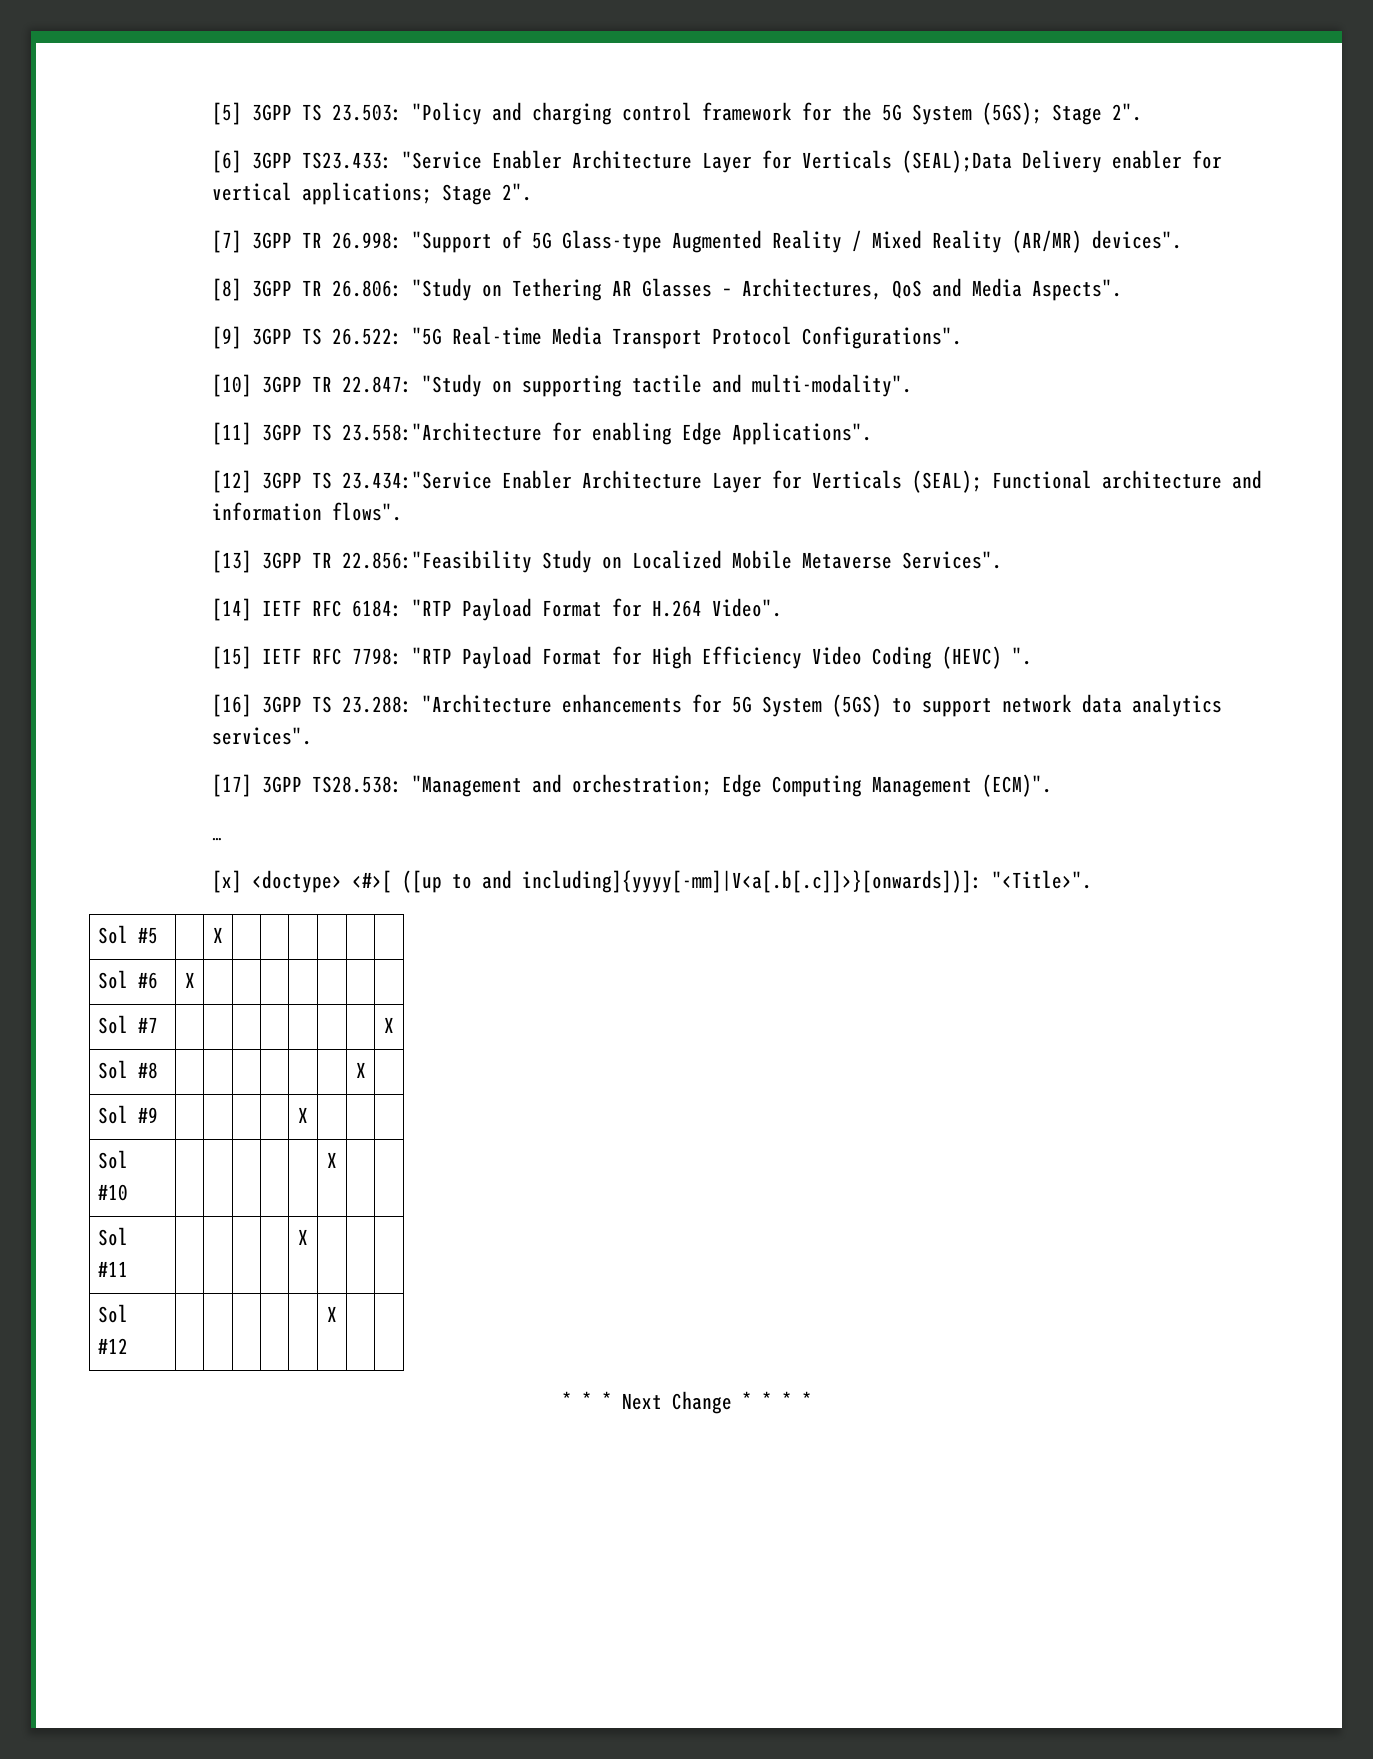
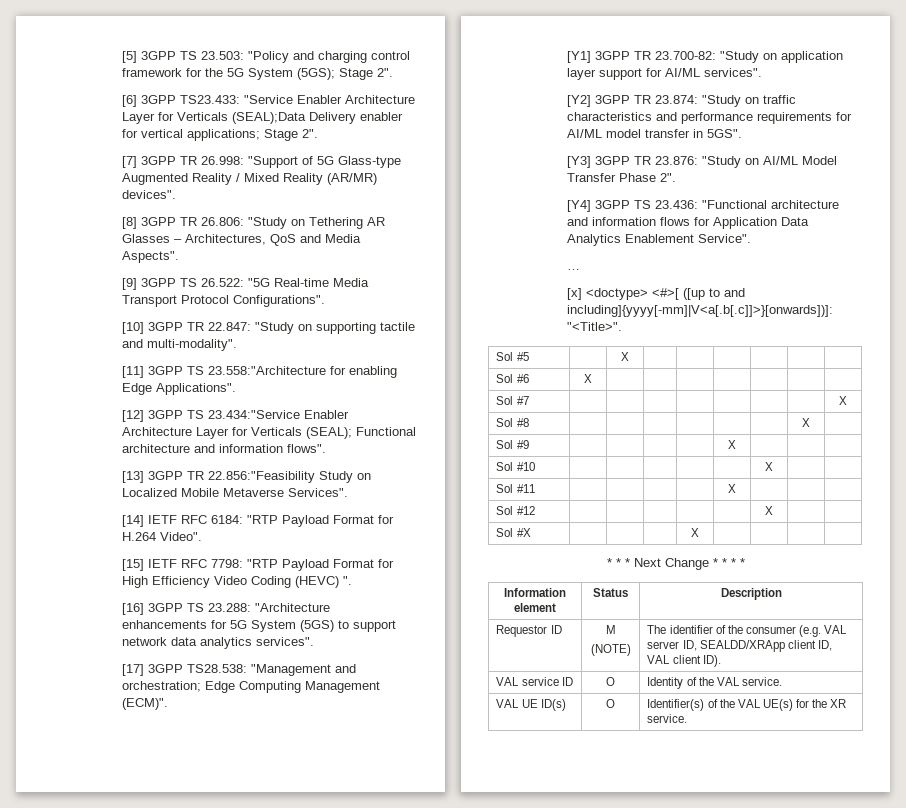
+ [Y1] 3GPP TR 23.700-82: "Study on application layer support for AI/ML services".
+ [Y2] 3GPP TR 23.874: "Study on traffic characteristics and performance requirements for AI/ML model transfer in 5GS".
+ [Y3] 3GPP TR 23.876: "Study on AI/ML Model Transfer Phase 2".
+ [Y4] 3GPP TS 23.436: "Functional architecture and information flows for Application Data Analytics Enablement Service".
+ Sol #X | | | | X | | | |
+ Information element | Status | Description
+ Requestor ID | M
+ (NOTE) | The identifier of the consumer (e.g. VAL server ID, SEALDD/XRApp client ID, VAL client ID).
+ VAL service ID | O | Identity of the VAL service.
+ VAL UE ID(s) | O | Identifier(s) of the VAL UE(s) for the XR service.

